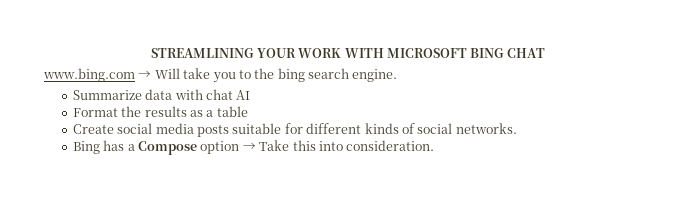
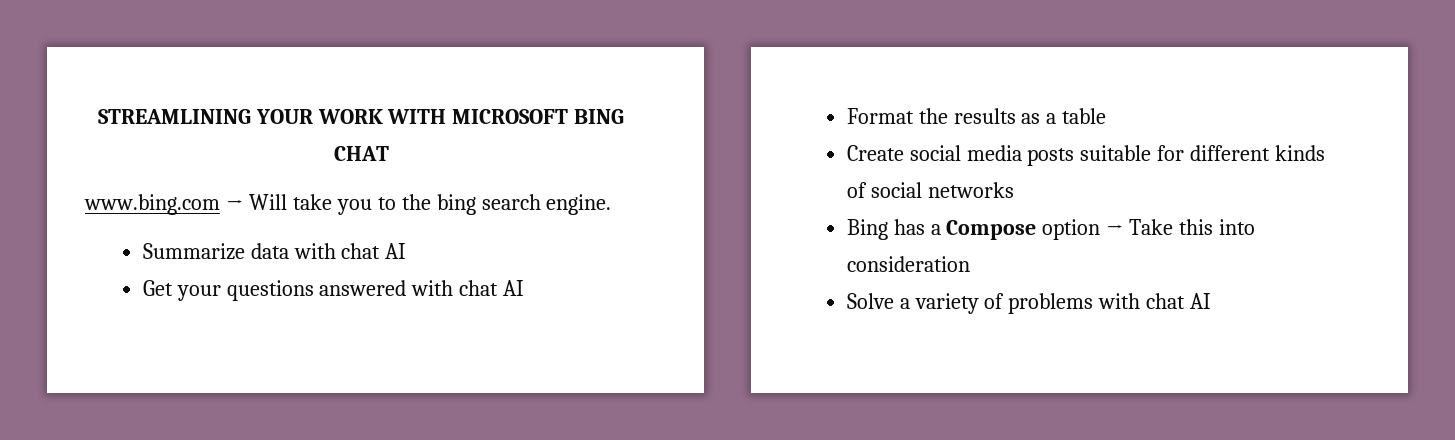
+ Get your questions answered with chat AI
- Create social media posts suitable for different kinds of social networks.
+ Create social media posts suitable for different kinds of social networks
- Bing has a Compose option → Take this into consideration.
+ Bing has a Compose option → Take this into consideration
+ Solve a variety of problems with chat AI

